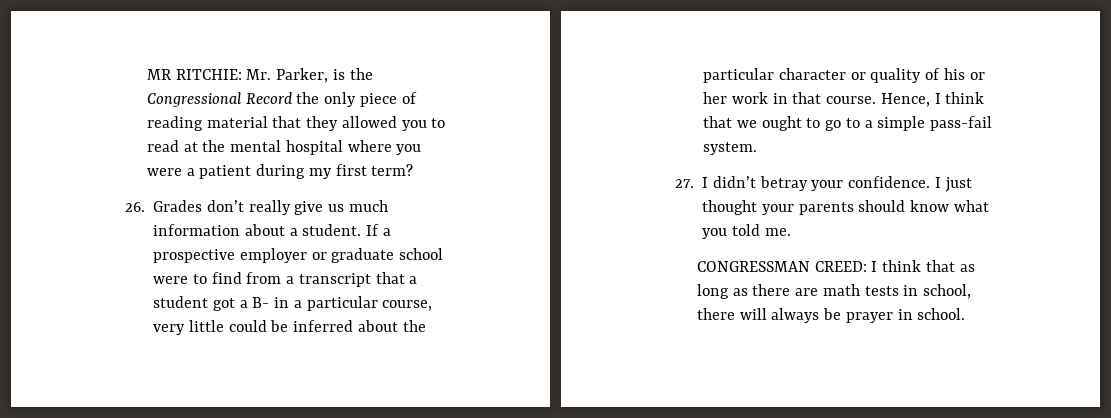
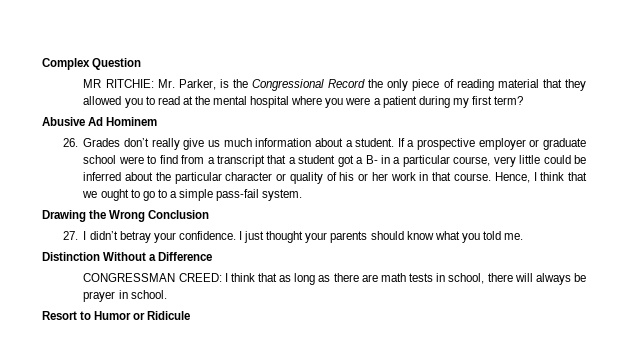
+ Complex Question
+ Abusive Ad Hominem
+ Drawing the Wrong Conclusion
+ Distinction Without a Difference
+ Resort to Humor or Ridicule

